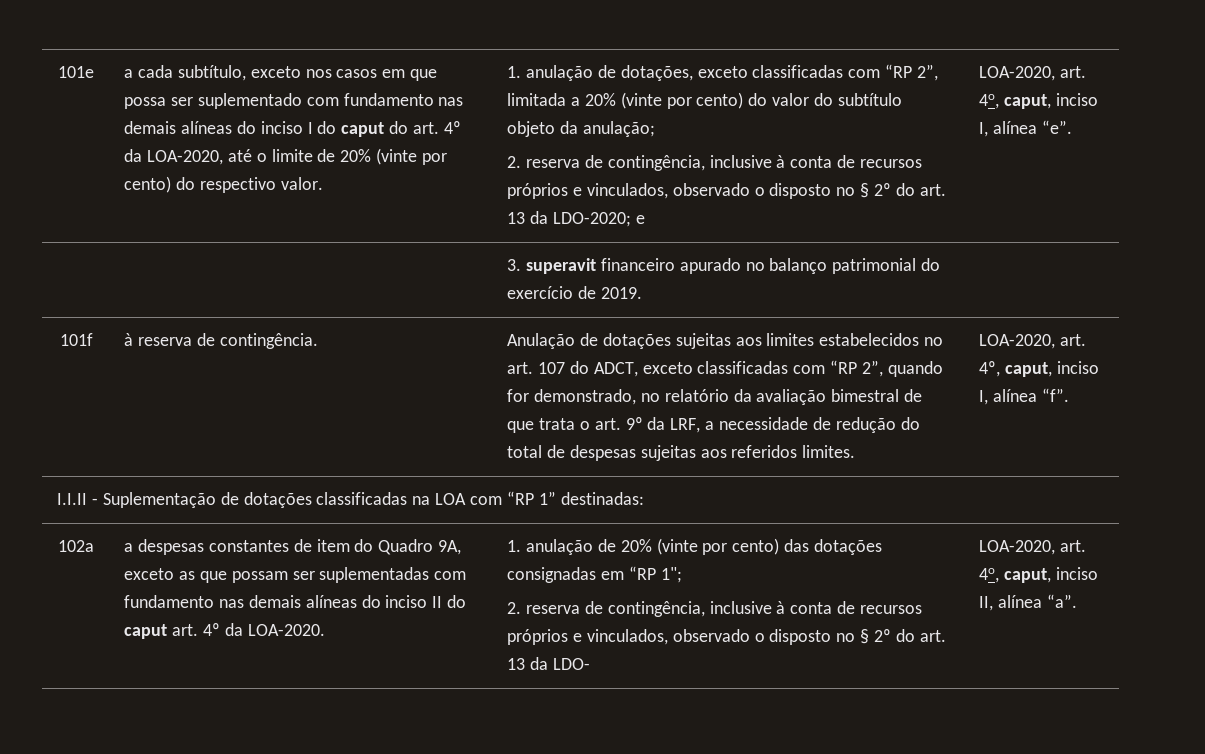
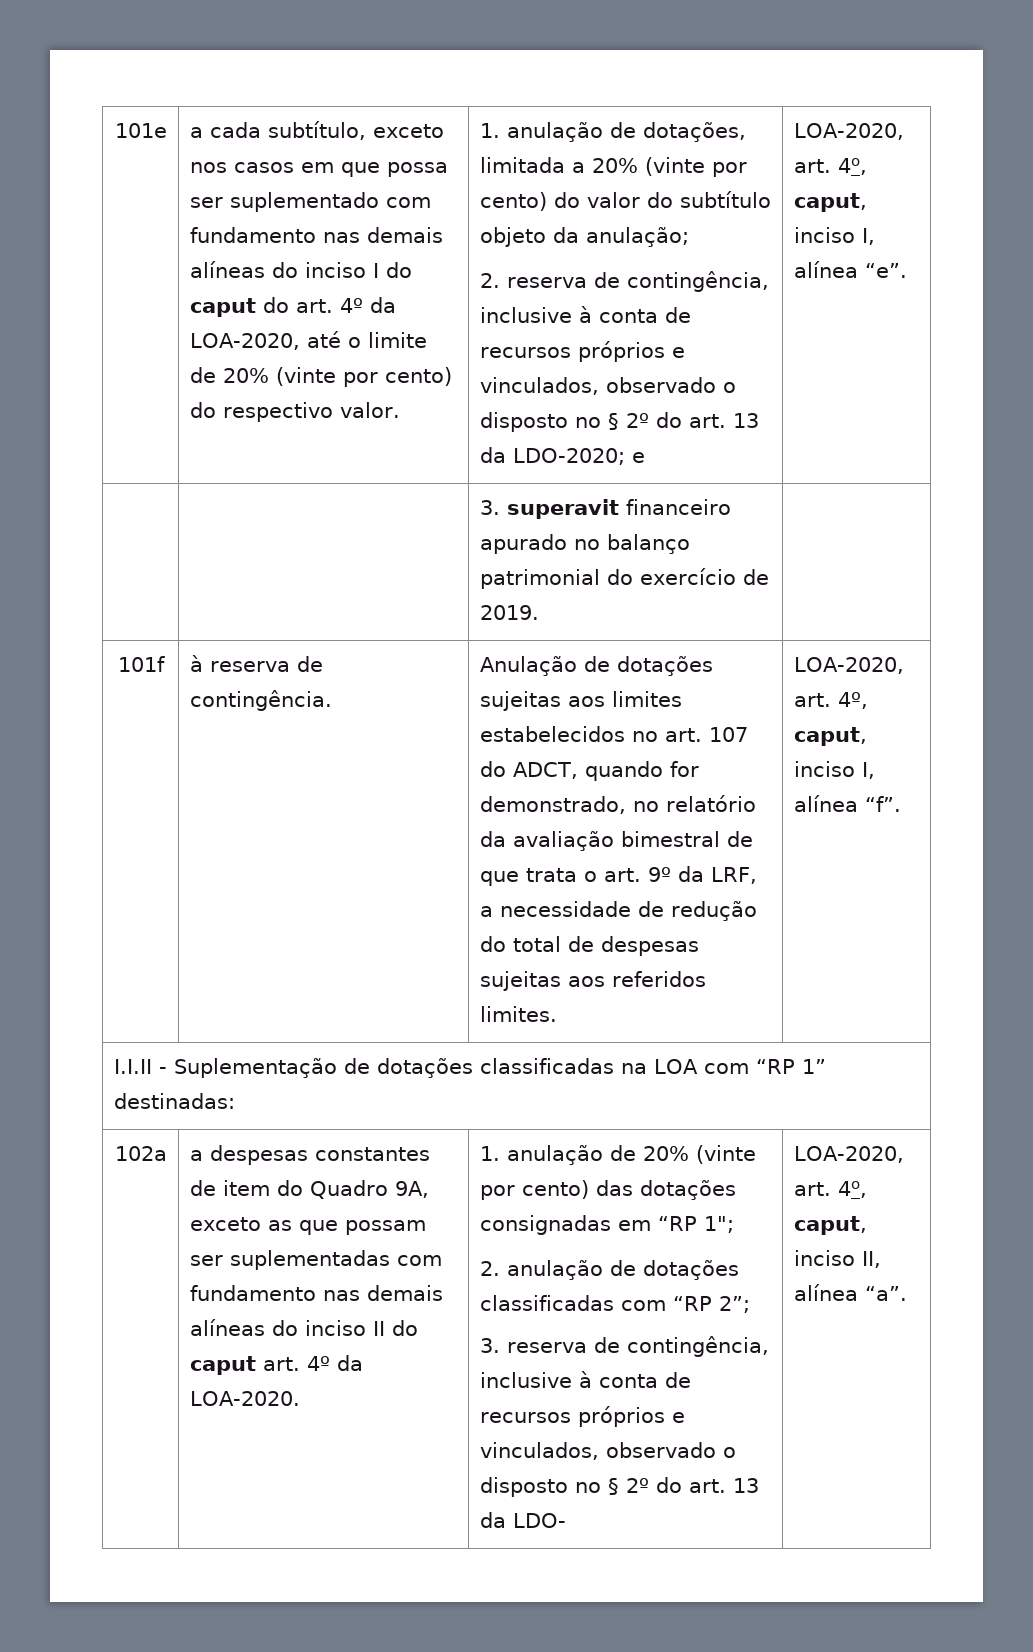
- 1. anulação de dotações, exceto classificadas com “RP 2”, limitada a 20% (vinte por cento) do valor do subtítulo objeto da anulação;
+ 1. anulação de dotações, limitada a 20% (vinte por cento) do valor do subtítulo objeto da anulação;
- Anulação de dotações sujeitas aos limites estabelecidos no art. 107 do ADCT, exceto classificadas com “RP 2”, quando for demonstrado, no relatório da avaliação bimestral de que trata o art. 9º da LRF, a necessidade de redução do total de despesas sujeitas aos referidos limites.
+ Anulação de dotações sujeitas aos limites estabelecidos no art. 107 do ADCT, quando for demonstrado, no relatório da avaliação bimestral de que trata o art. 9º da LRF, a necessidade de redução do total de despesas sujeitas aos referidos limites.
- 2. reserva de contingência, inclusive à conta de recursos próprios e vinculados, observado o disposto no § 2º do art. 13 da LDO-
+ 2. anulação de dotações classificadas com “RP 2”;
+ 3. reserva de contingência, inclusive à conta de recursos próprios e vinculados, observado o disposto no § 2º do art. 13 da LDO-

